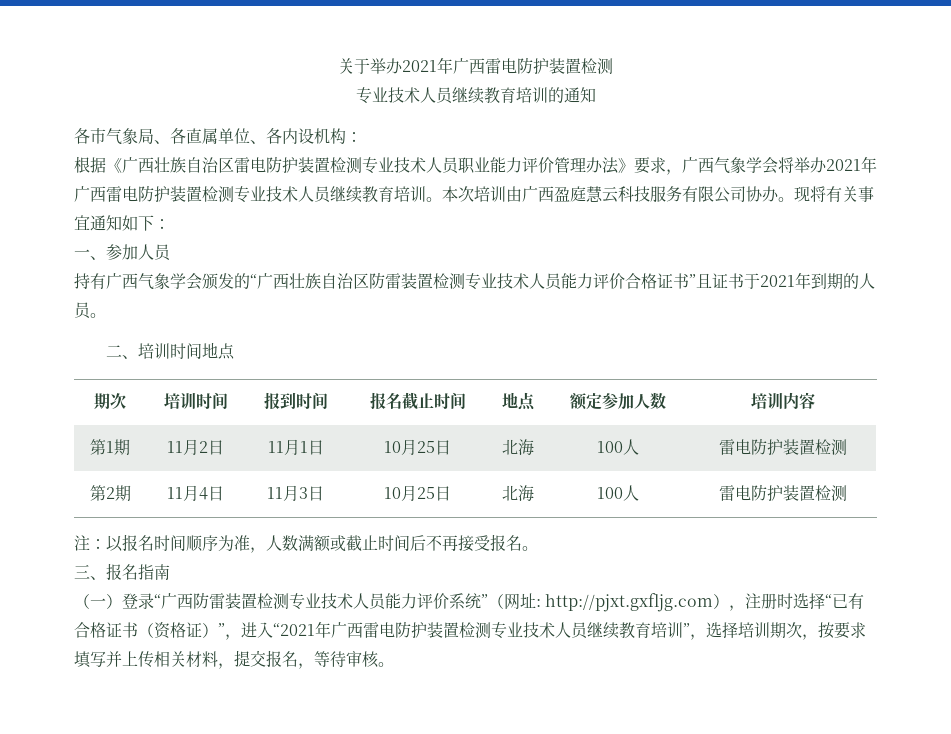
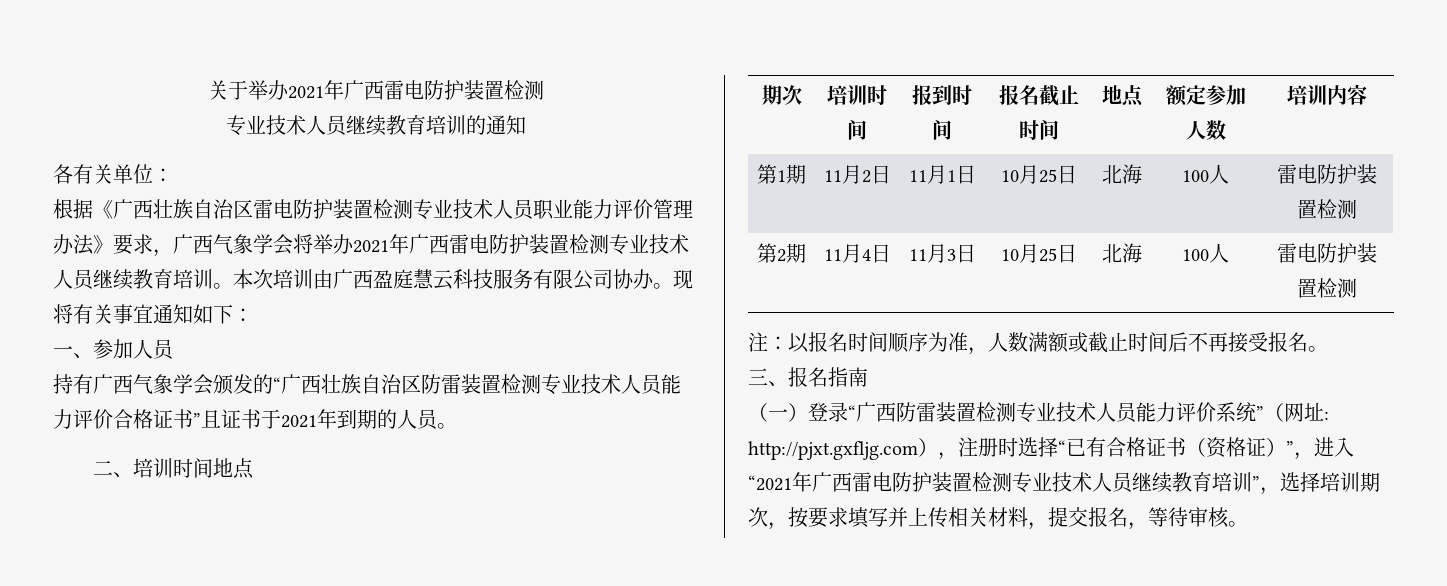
- 各市气象局、各直属单位、各内设机构：
+ 各有关单位：

